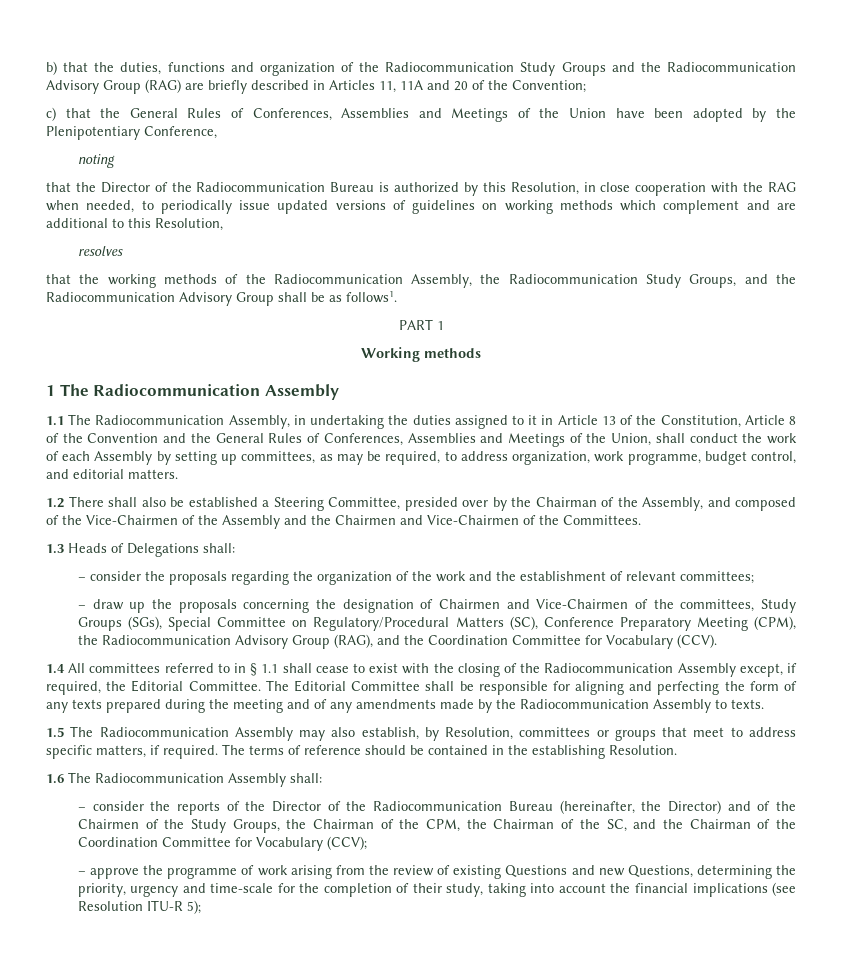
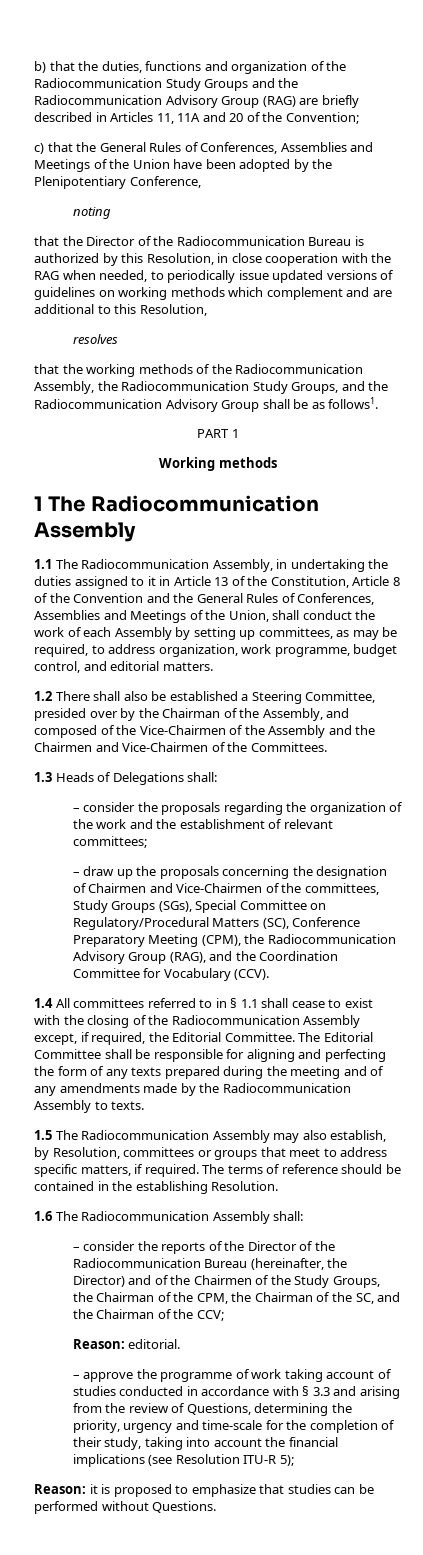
- – consider the reports of the Director of the Radiocommunication Bureau (hereinafter, the Director) and of the Chairmen of the Study Groups, the Chairman of the CPM, the Chairman of the SC, and the Chairman of the Coordination Committee for Vocabulary (CCV);
+ – consider the reports of the Director of the Radiocommunication Bureau (hereinafter, the Director) and of the Chairmen of the Study Groups, the Chairman of the CPM, the Chairman of the SC, and the Chairman of the CCV;
+ Reason: editorial.
- – approve the programme of work arising from the review of existing Questions and new Questions, determining the priority, urgency and time-scale for the completion of their study, taking into account the financial implications (see Resolution ITU-R 5);
+ – approve the programme of work taking account of studies conducted in accordance with § 3.3 and arising from the review of Questions, determining the priority, urgency and time-scale for the completion of their study, taking into account the financial implications (see Resolution ITU-R 5);
+ Reason: it is proposed to emphasize that studies can be performed without Questions.

